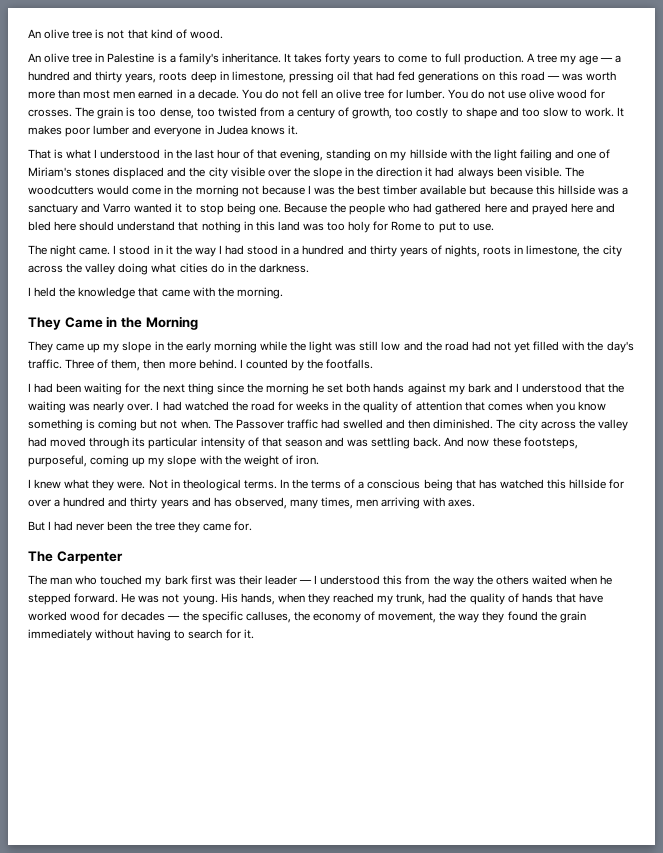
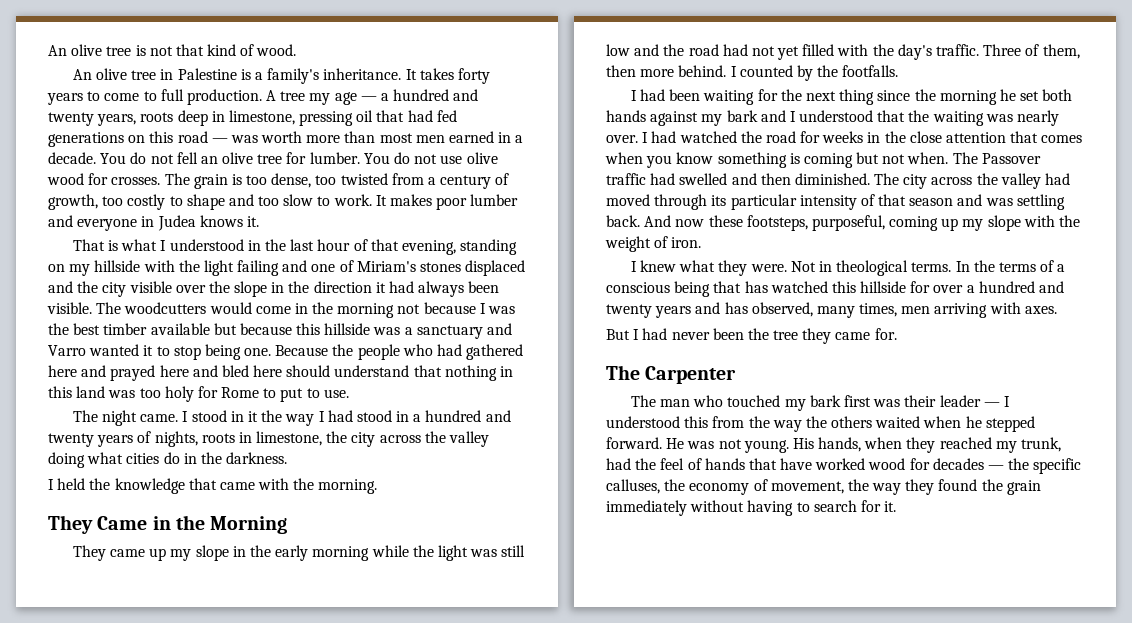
- A tree my age — a hundred and thirty years, roots deep in limestone, pressing oil that had fed generations on this road — was worth more than most men earned in a decade.
+ A tree my age — a hundred and twenty years, roots deep in limestone, pressing oil that had fed generations on this road — was worth more than most men earned in a decade.
- I stood in it the way I had stood in a hundred and thirty years of nights, roots in limestone, the city across the valley doing what cities do in the darkness.
+ I stood in it the way I had stood in a hundred and twenty years of nights, roots in limestone, the city across the valley doing what cities do in the darkness.
- I had watched the road for weeks in the quality of attention that comes when you know something is coming but not when.
+ I had watched the road for weeks in the close attention that comes when you know something is coming but not when.
- In the terms of a conscious being that has watched this hillside for over a hundred and thirty years and has observed, many times, men arriving with axes.
+ In the terms of a conscious being that has watched this hillside for over a hundred and twenty years and has observed, many times, men arriving with axes.
- His hands, when they reached my trunk, had the quality of hands that have worked wood for decades — the specific calluses, the economy of movement, the way they found the grain immediately without having to search for it.
+ His hands, when they reached my trunk, had the feel of hands that have worked wood for decades — the specific calluses, the economy of movement, the way they found the grain immediately without having to search for it.

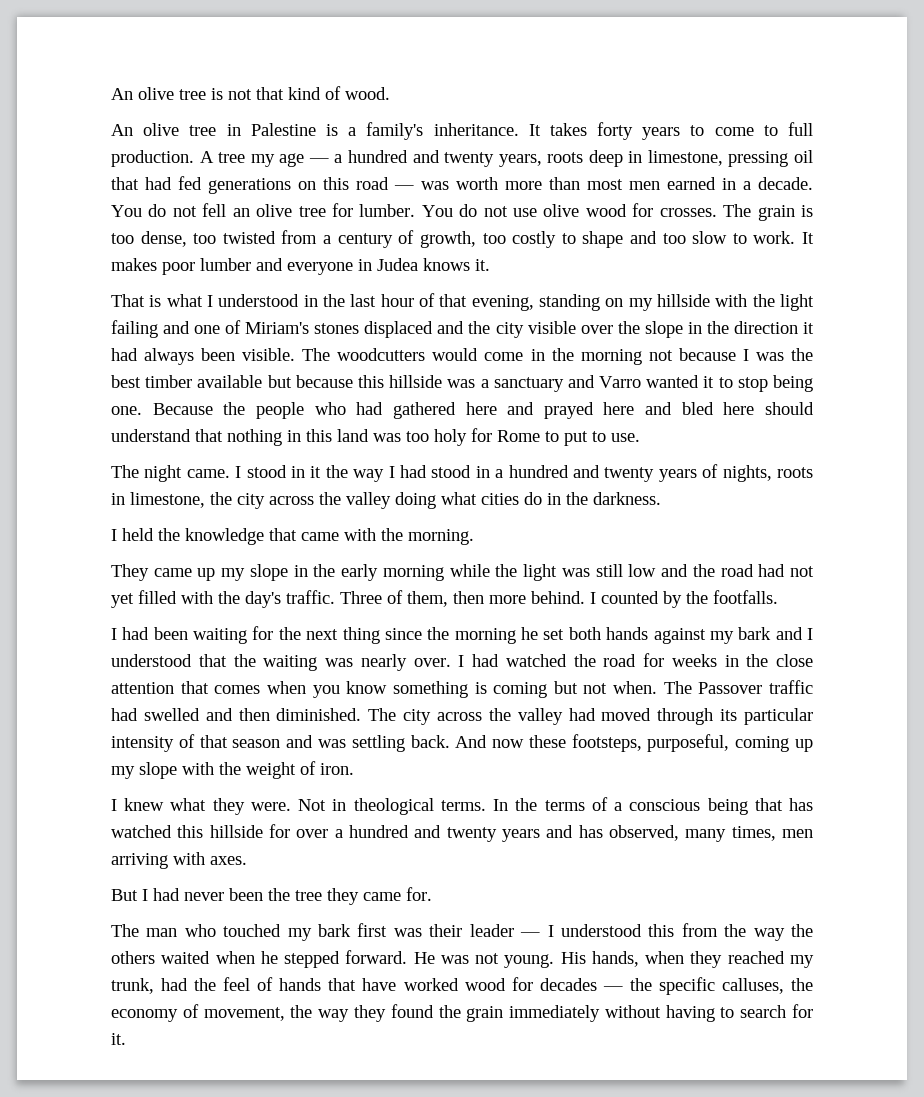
- They Came in the Morning
- The Carpenter

